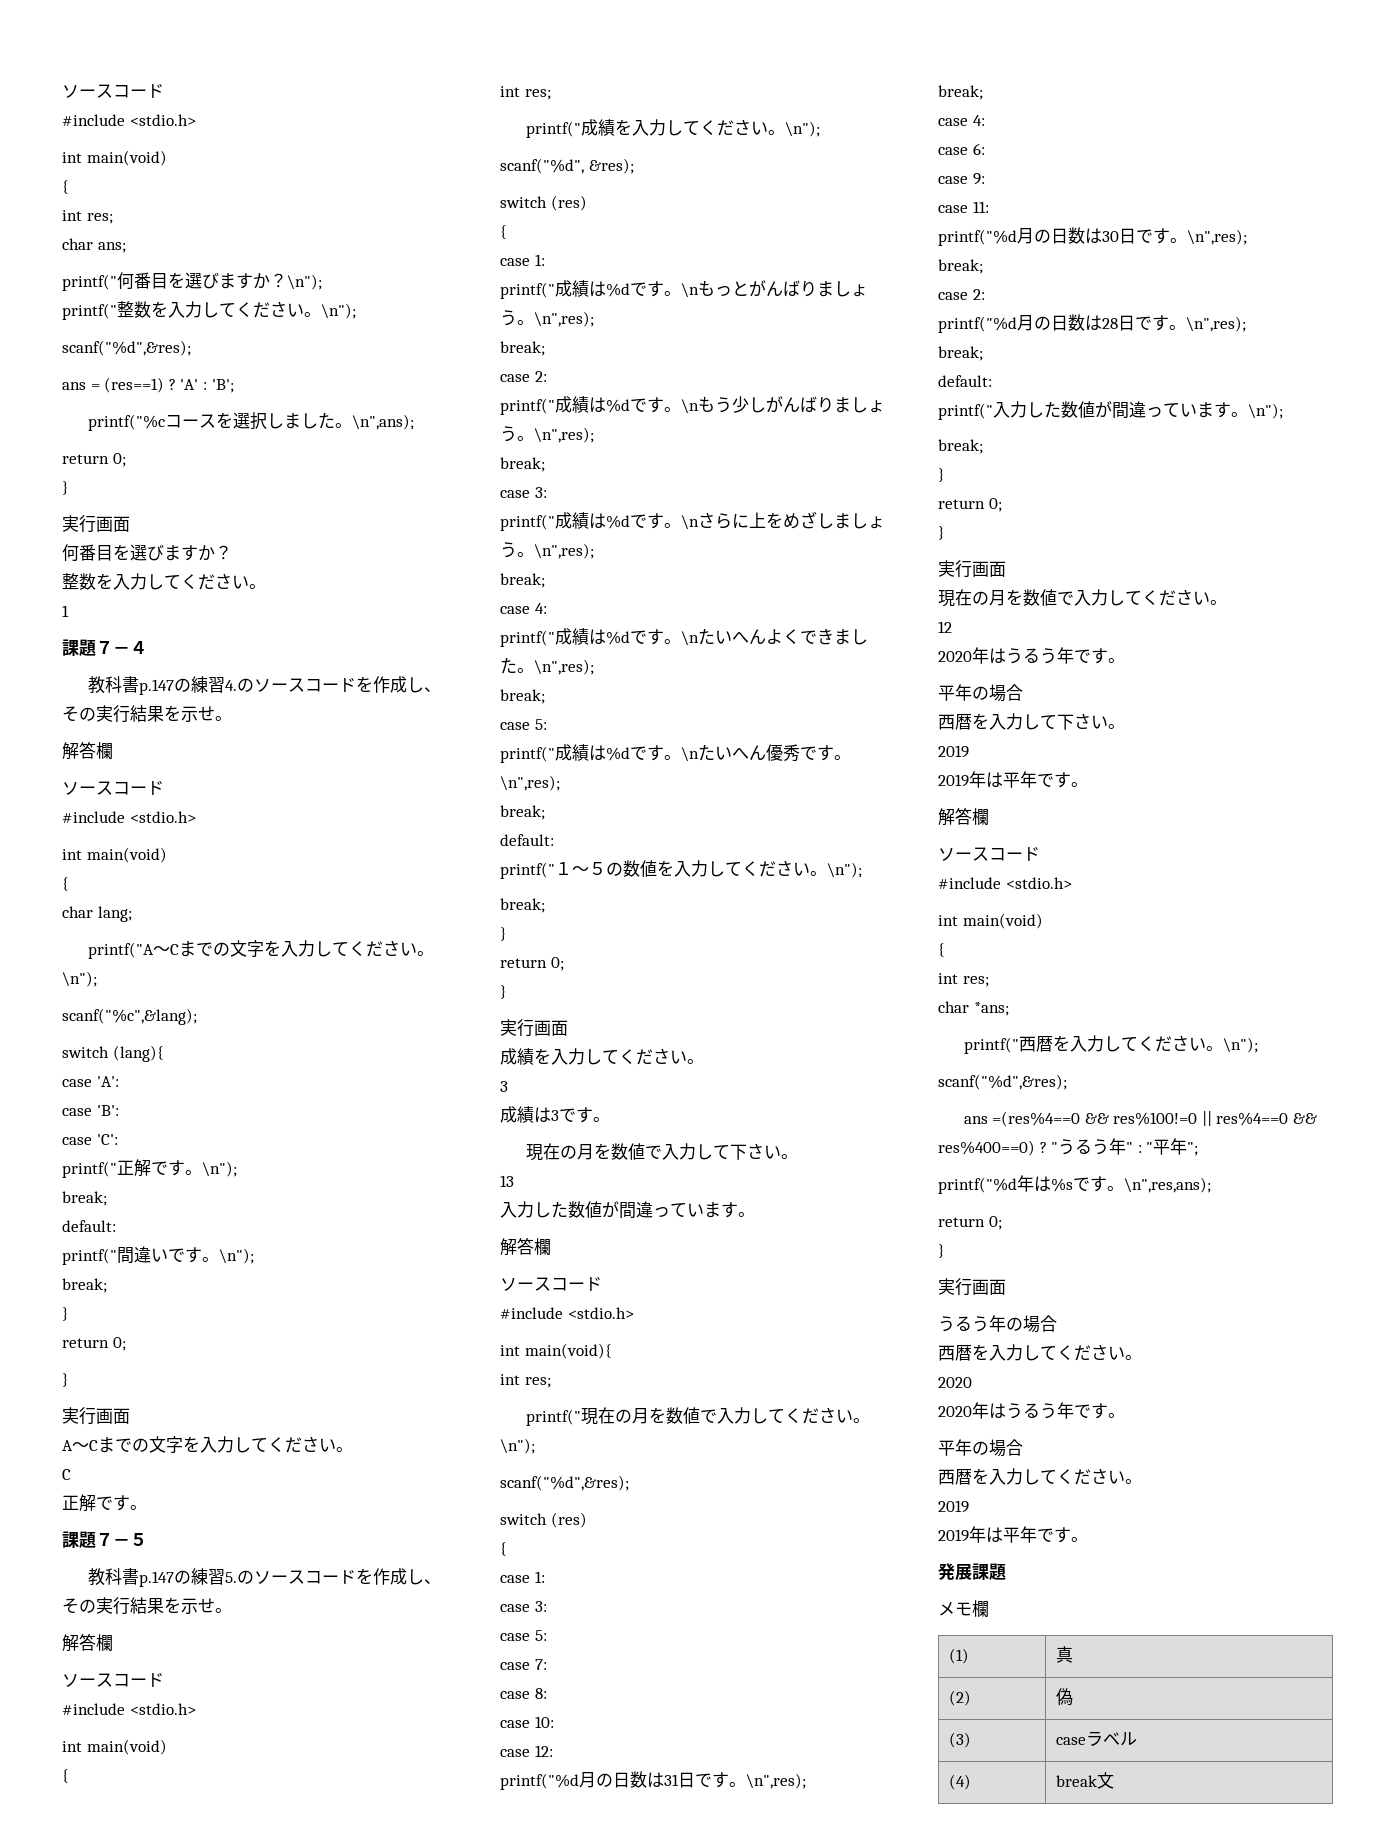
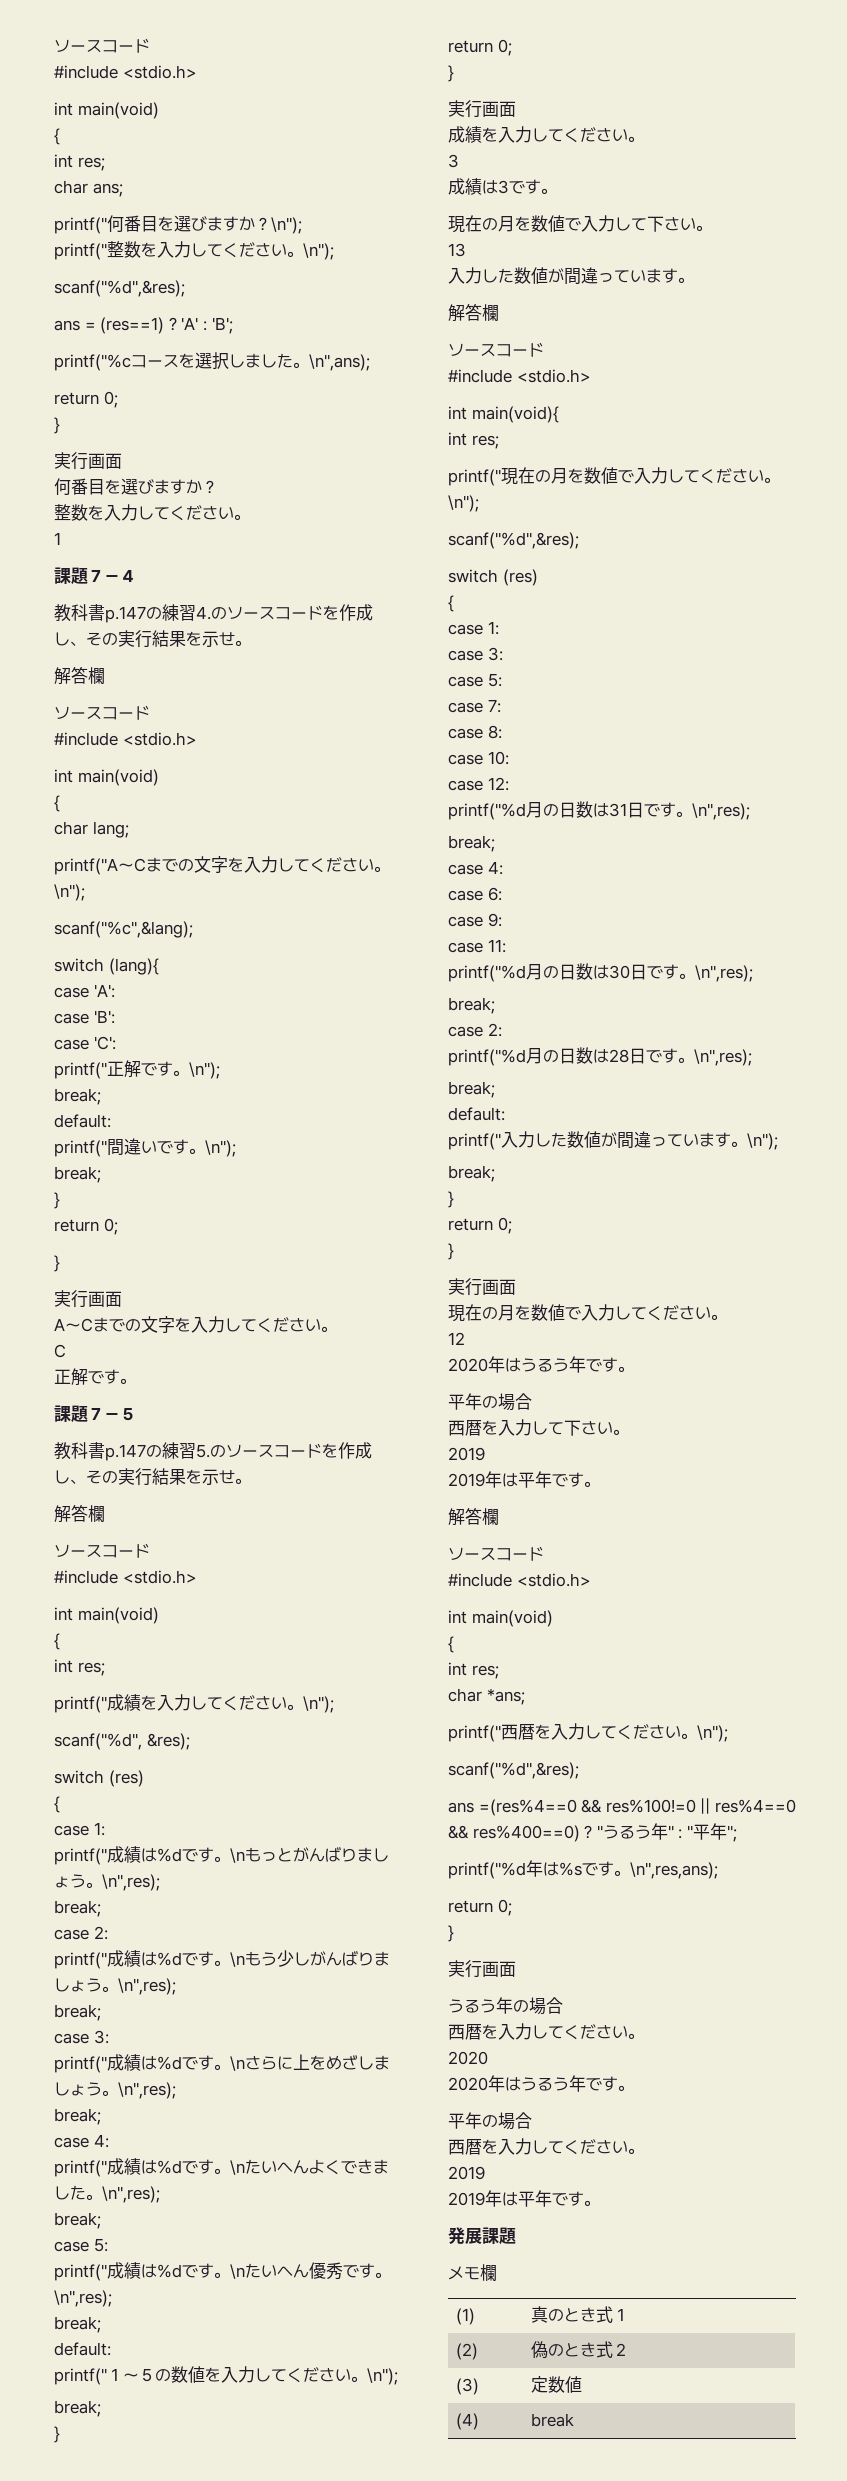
- (1) | 真
+ (1) | 真のとき式１
- (2) | 偽
+ (2) | 偽のとき式２
- (3) | caseラベル
+ (3) | 定数値
- (4) | break文
+ (4) | break

